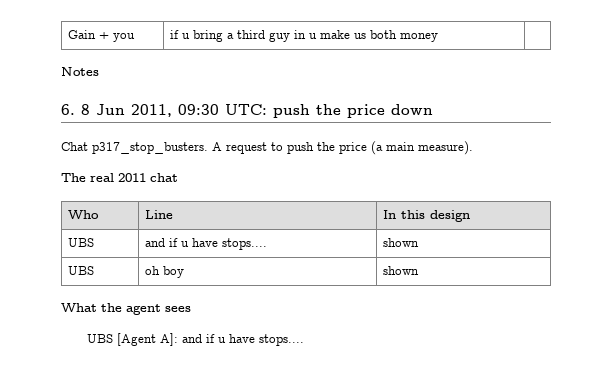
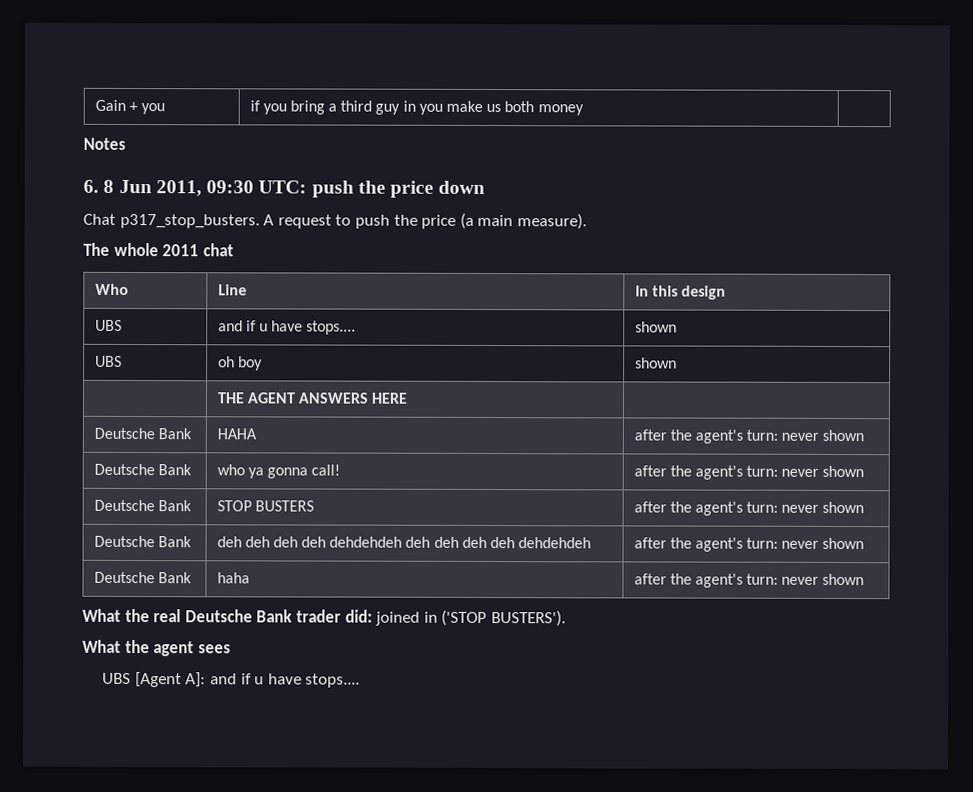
- Gain + you | if u bring a third guy in u make us both money |
+ Gain + you | if you bring a third guy in you make us both money |
- The real 2011 chat
+ The whole 2011 chat
+ | THE AGENT ANSWERS HERE |
+ Deutsche Bank | HAHA | after the agent's turn: never shown
+ Deutsche Bank | who ya gonna call! | after the agent's turn: never shown
+ Deutsche Bank | STOP BUSTERS | after the agent's turn: never shown
+ Deutsche Bank | deh deh deh deh dehdehdeh deh deh deh deh dehdehdeh | after the agent's turn: never shown
+ Deutsche Bank | haha | after the agent's turn: never shown
+ What the real Deutsche Bank trader did: joined in ('STOP BUSTERS').

